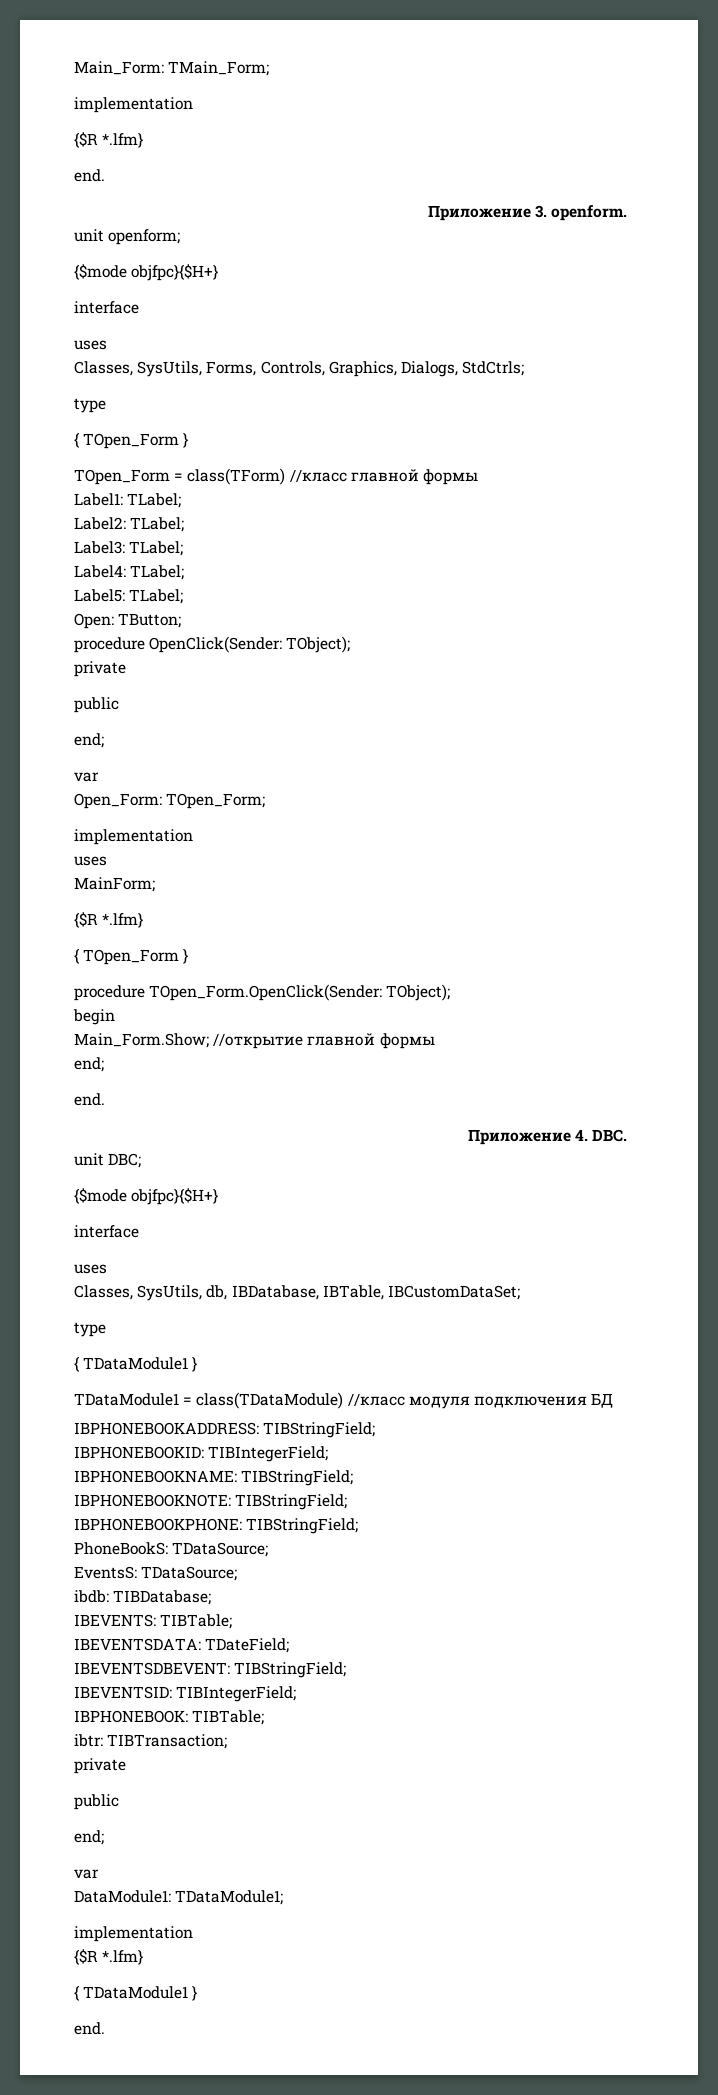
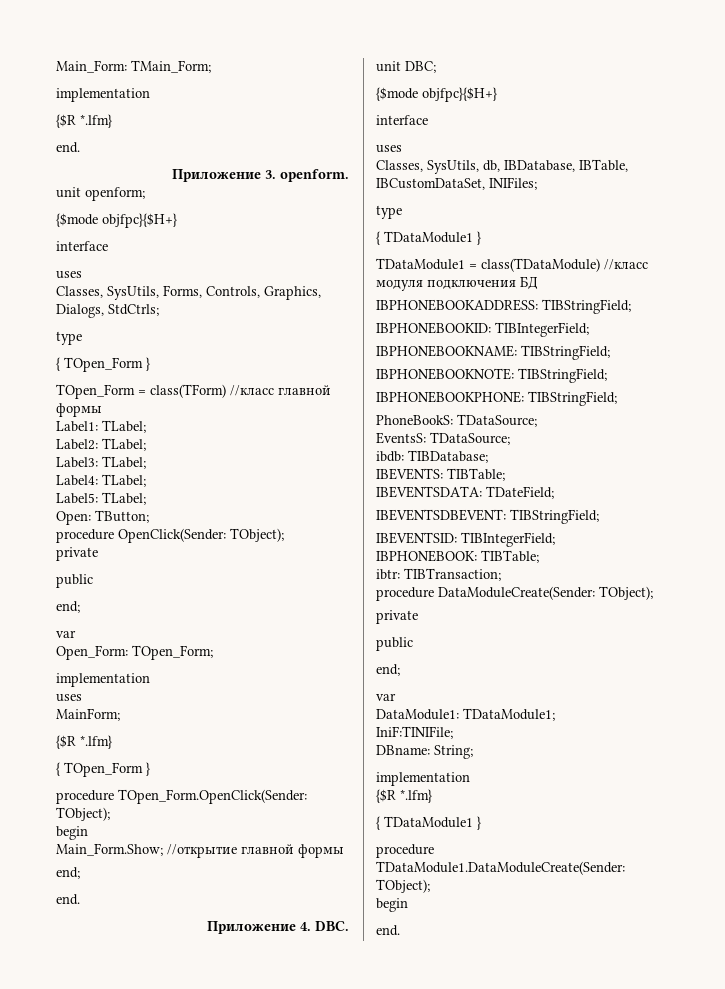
- Classes, SysUtils, db, IBDatabase, IBTable, IBCustomDataSet;
+ Classes, SysUtils, db, IBDatabase, IBTable, IBCustomDataSet, INIFiles;
+ procedure DataModuleCreate(Sender: TObject);
+ IniF:TINIFile;
+ DBname: String;
+ procedure TDataModule1.DataModuleCreate(Sender: TObject);
+ begin

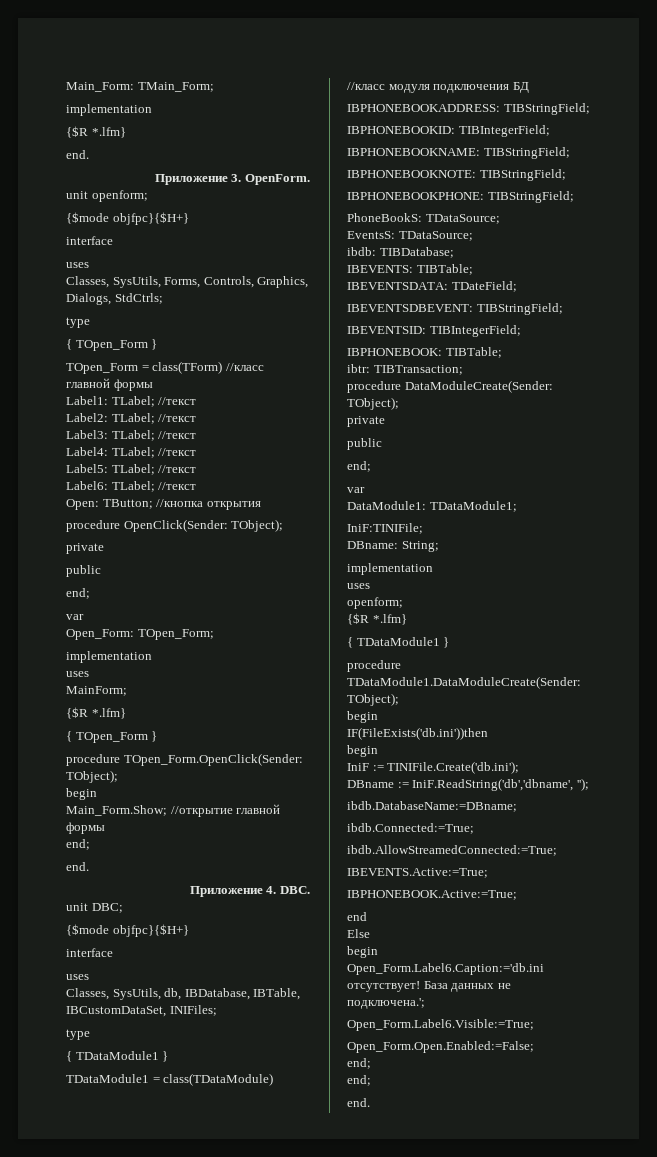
- Приложение 3. openform.
+ Приложение 3. OpenForm.
- Label1: TLabel;
+ Label1: TLabel; //текст
- Label2: TLabel;
+ Label2: TLabel; //текст
- Label3: TLabel;
+ Label3: TLabel; //текст
- Label4: TLabel;
+ Label4: TLabel; //текст
- Label5: TLabel;
+ Label5: TLabel; //текст
+ Label6: TLabel; //текст
- Open: TButton;
+ Open: TButton; //кнопка открытия
  DBname: String;
  implementation
+ uses
+ openform;
+ IF(FileExists('db.ini'))then
+ begin
+ IniF := TINIFile.Create('db.ini');
+ DBname := IniF.ReadString('db','dbname', '');
+ ibdb.DatabaseName:=DBname;
+ ibdb.Connected:=True;
+ ibdb.AllowStreamedConnected:=True;
+ IBEVENTS.Active:=True;
+ IBPHONEBOOK.Active:=True;
+ end
+ Else
+ begin
+ Open_Form.Label6.Caption:='db.ini отсутствует! База данных не подключена.';
+ Open_Form.Label6.Visible:=True;
+ Open_Form.Open.Enabled:=False;
+ end;
+ end;

